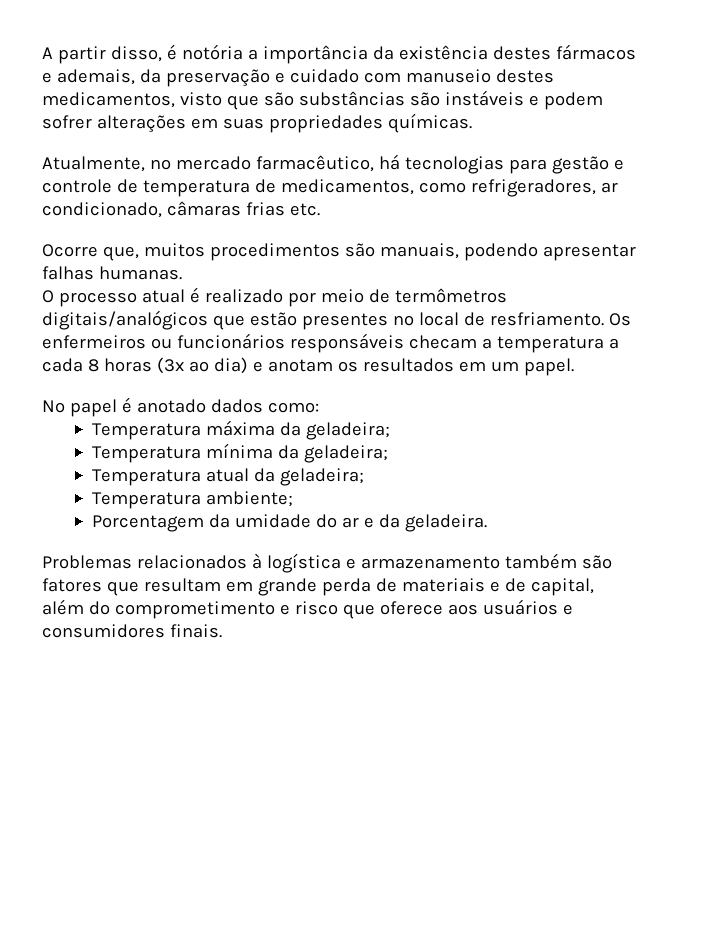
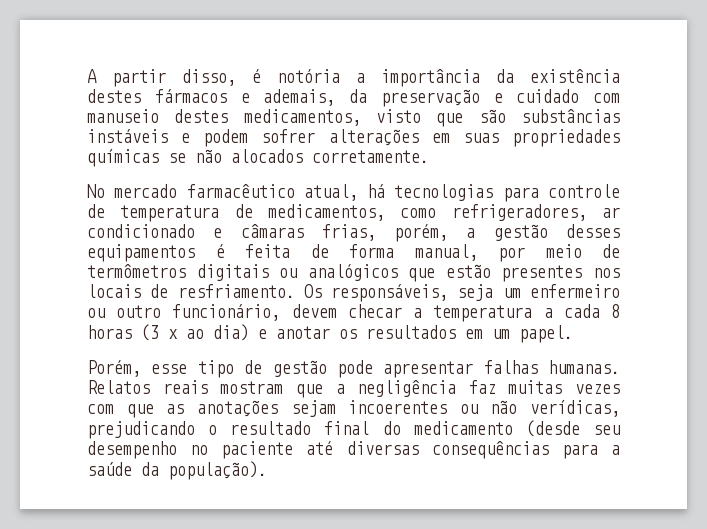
- A partir disso, é notória a importância da existência destes fármacos e ademais, da preservação e cuidado com manuseio destes medicamentos, visto que são substâncias são instáveis e podem sofrer alterações em suas propriedades químicas.
- Atualmente, no mercado farmacêutico, há tecnologias para gestão e controle de temperatura de medicamentos, como refrigeradores, ar condicionado, câmaras frias etc.
- Ocorre que, muitos procedimentos são manuais, podendo apresentar falhas humanas.
- O processo atual é realizado por meio de termômetros digitais/analógicos que estão presentes no local de resfriamento.
+ A partir disso, é notória a importância da existência destes fármacos e ademais, da preservação e cuidado com manuseio destes medicamentos, visto que são substâncias instáveis e podem sofrer alterações em suas propriedades químicas se não alocados corretamente.
+ No mercado farmacêutico atual, há tecnologias para controle de temperatura de medicamentos, como refrigeradores, ar condicionado e câmaras frias, porém, a gestão desses equipamentos é feita de forma manual, por meio de termômetros digitais ou analógicos que estão presentes nos locais de resfriamento.
- Os enfermeiros ou funcionários responsáveis checam a temperatura a cada 8 horas (3x ao dia) e anotam os resultados em um papel.
+ Os responsáveis, seja um enfermeiro ou outro funcionário, devem checar a temperatura a cada 8 horas (3 x ao dia) e anotar os resultados em um papel.
- No papel é anotado dados como:
- Temperatura máxima da geladeira;
- Temperatura mínima da geladeira;
- Temperatura atual da geladeira;
- Temperatura ambiente;
- Porcentagem da umidade do ar e da geladeira.
- Problemas relacionados à logística e armazenamento também são fatores que resultam em grande perda de materiais e de capital, além do comprometimento e risco que oferece aos usuários e consumidores finais.
+ Porém, esse tipo de gestão pode apresentar falhas humanas. Relatos reais mostram que a negligência faz muitas vezes com que as anotações sejam incoerentes ou não verídicas, prejudicando o resultado final do medicamento (desde seu desempenho no paciente até diversas consequências para a saúde da população).

